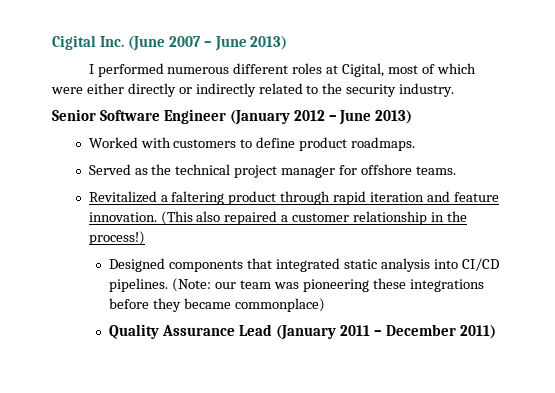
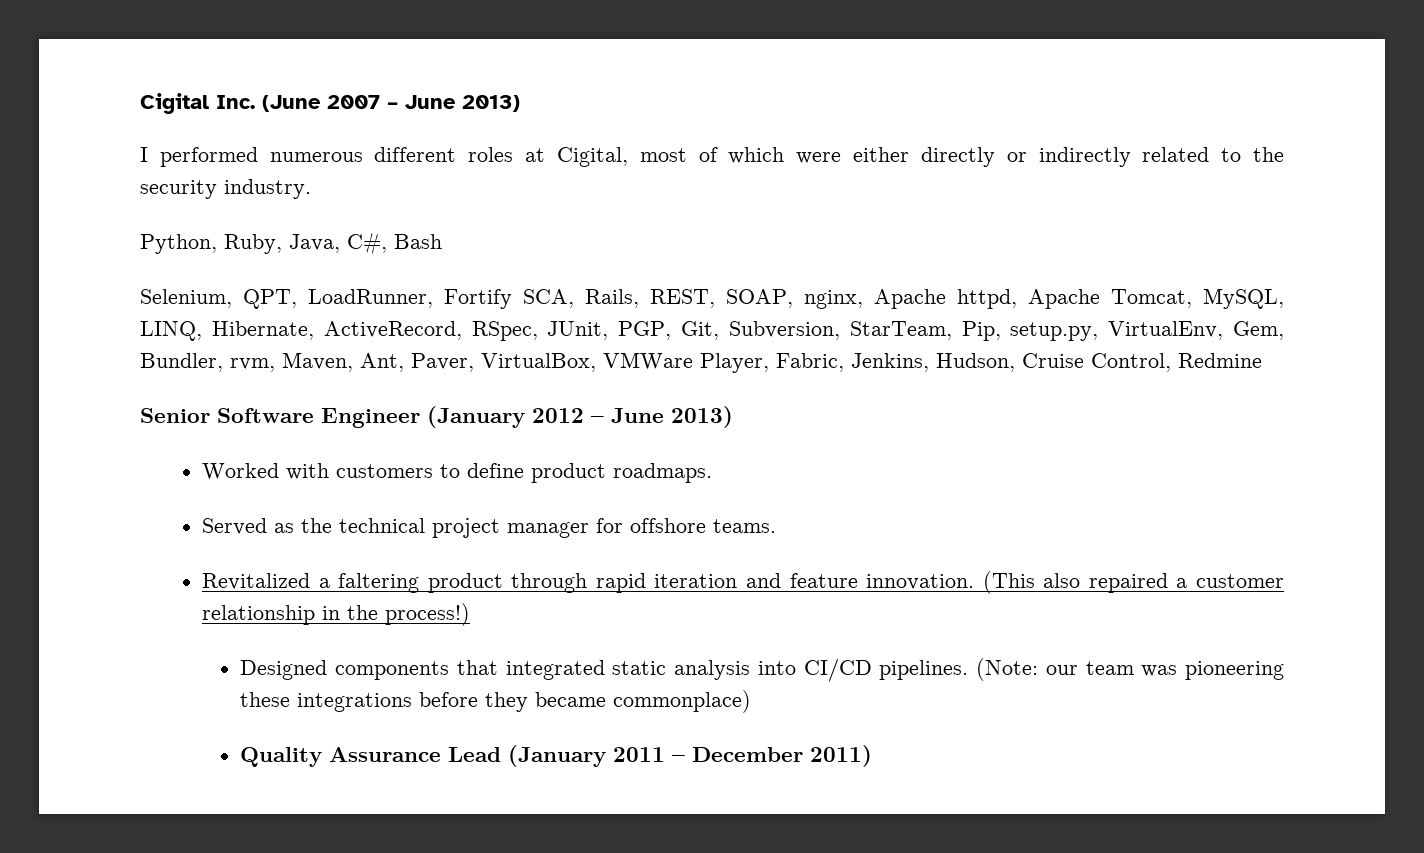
+ Python, Ruby, Java, C#, Bash
+ Selenium, QPT, LoadRunner, Fortify SCA, Rails, REST, SOAP, nginx, Apache httpd, Apache Tomcat, MySQL, LINQ, Hibernate, ActiveRecord, RSpec, JUnit, PGP, Git, Subversion, StarTeam, Pip, setup.py, VirtualEnv, Gem, Bundler, rvm, Maven, Ant, Paver, VirtualBox, VMWare Player, Fabric, Jenkins, Hudson, Cruise Control, Redmine

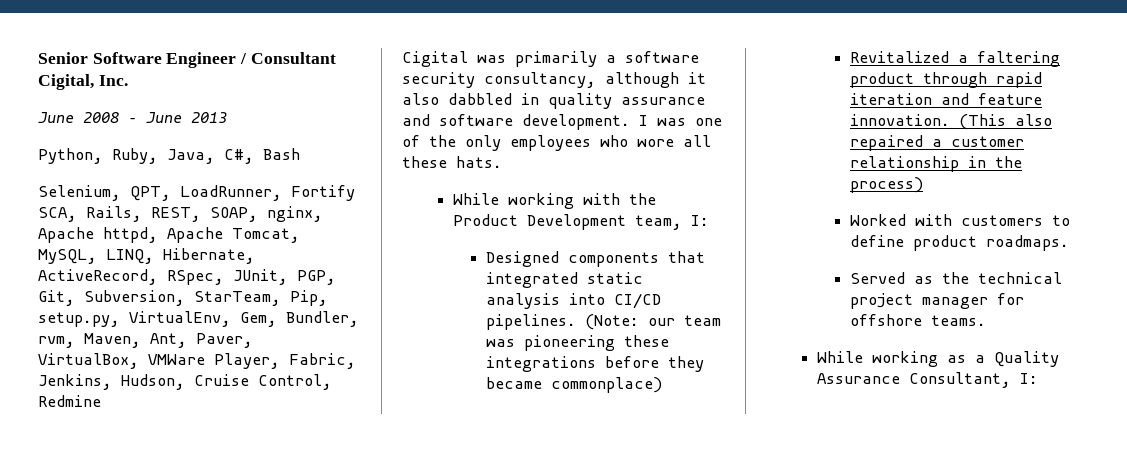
- Cigital Inc. (June 2007 – June 2013)
- I performed numerous different roles at Cigital, most of which were either directly or indirectly related to the security industry.
+ Senior Software Engineer / Consultant Cigital, Inc.
+ June 2008 – June 2013
- Senior Software Engineer (January 2012 – June 2013)
- Worked with customers to define product roadmaps.
- Served as the technical project manager for offshore teams.
- Revitalized a faltering product through rapid iteration and feature innovation. (This also repaired a customer relationship in the process!)
+ Cigital was primarily a software security consultancy, although it also dabbled in quality assurance and software development. I was one of the only employees who wore all these hats.
+ While working with the Product Development team, I:
- Quality Assurance Lead (January 2011 – December 2011)
+ Revitalized a faltering product through rapid iteration and feature innovation. (This also repaired a customer relationship in the process)
+ Worked with customers to define product roadmaps.
+ Served as the technical project manager for offshore teams.
+ While working as a Quality Assurance Consultant, I:

